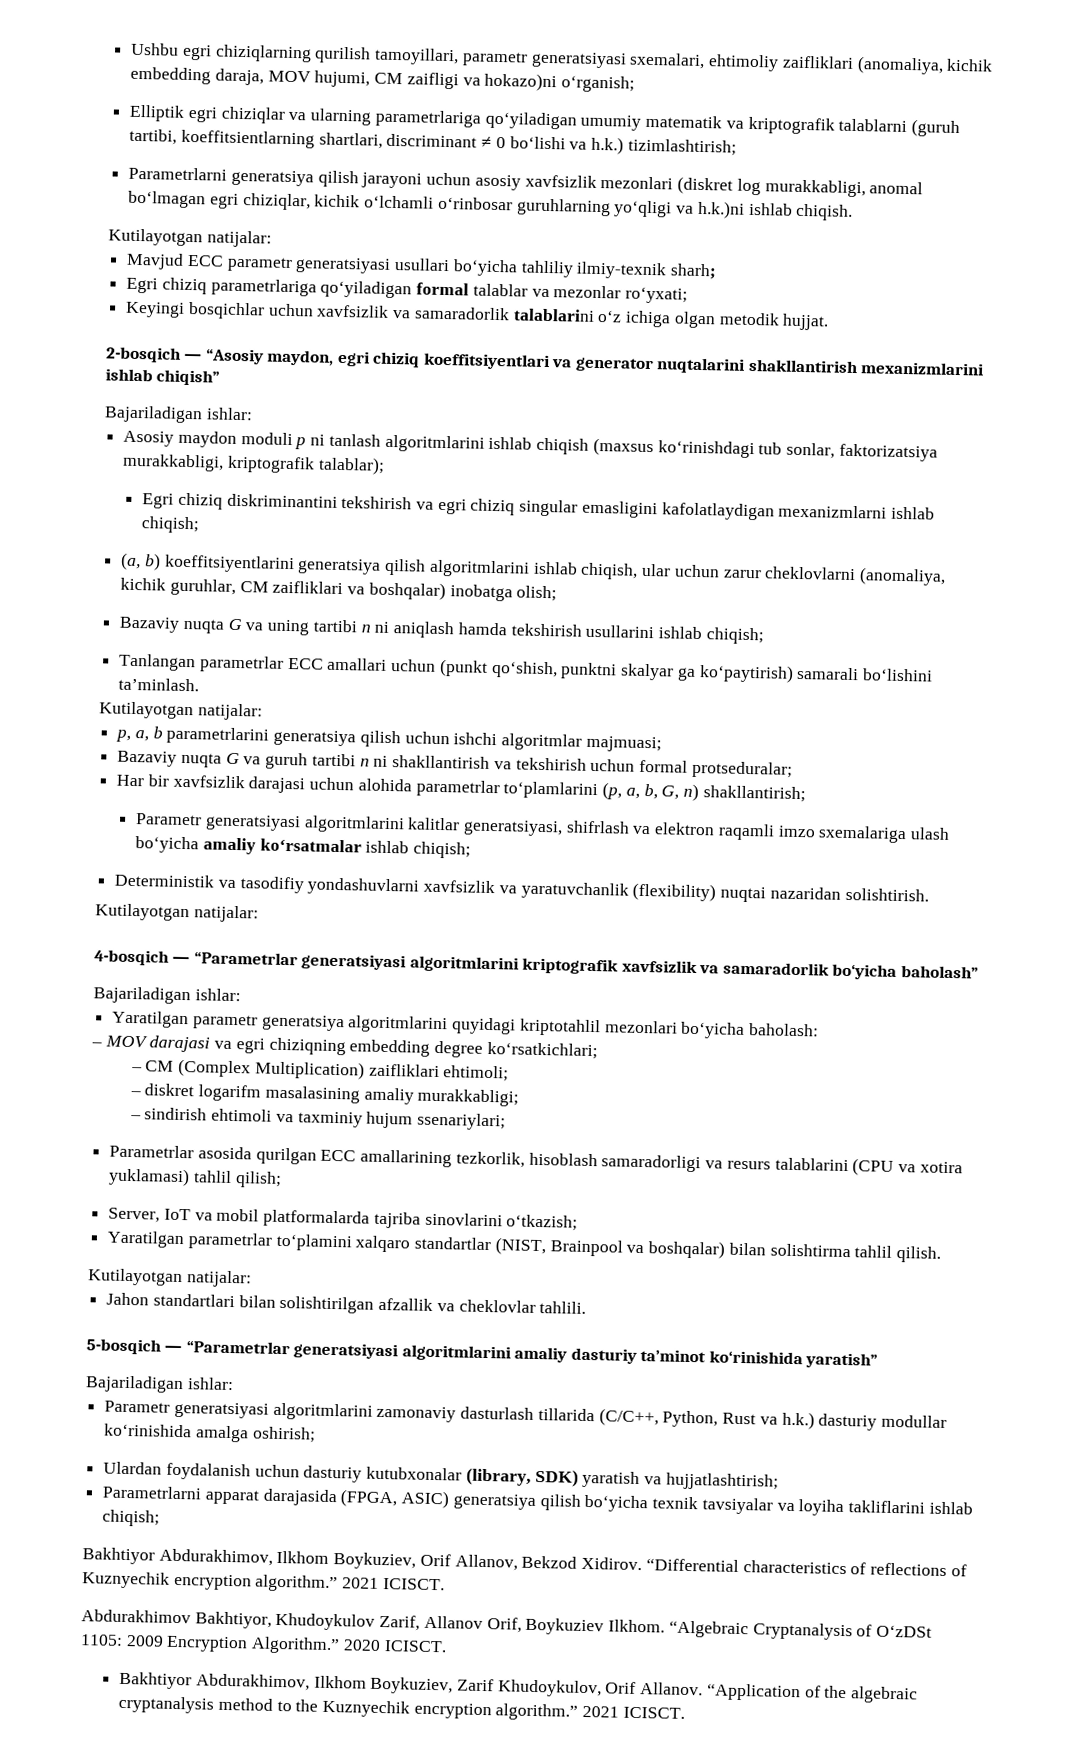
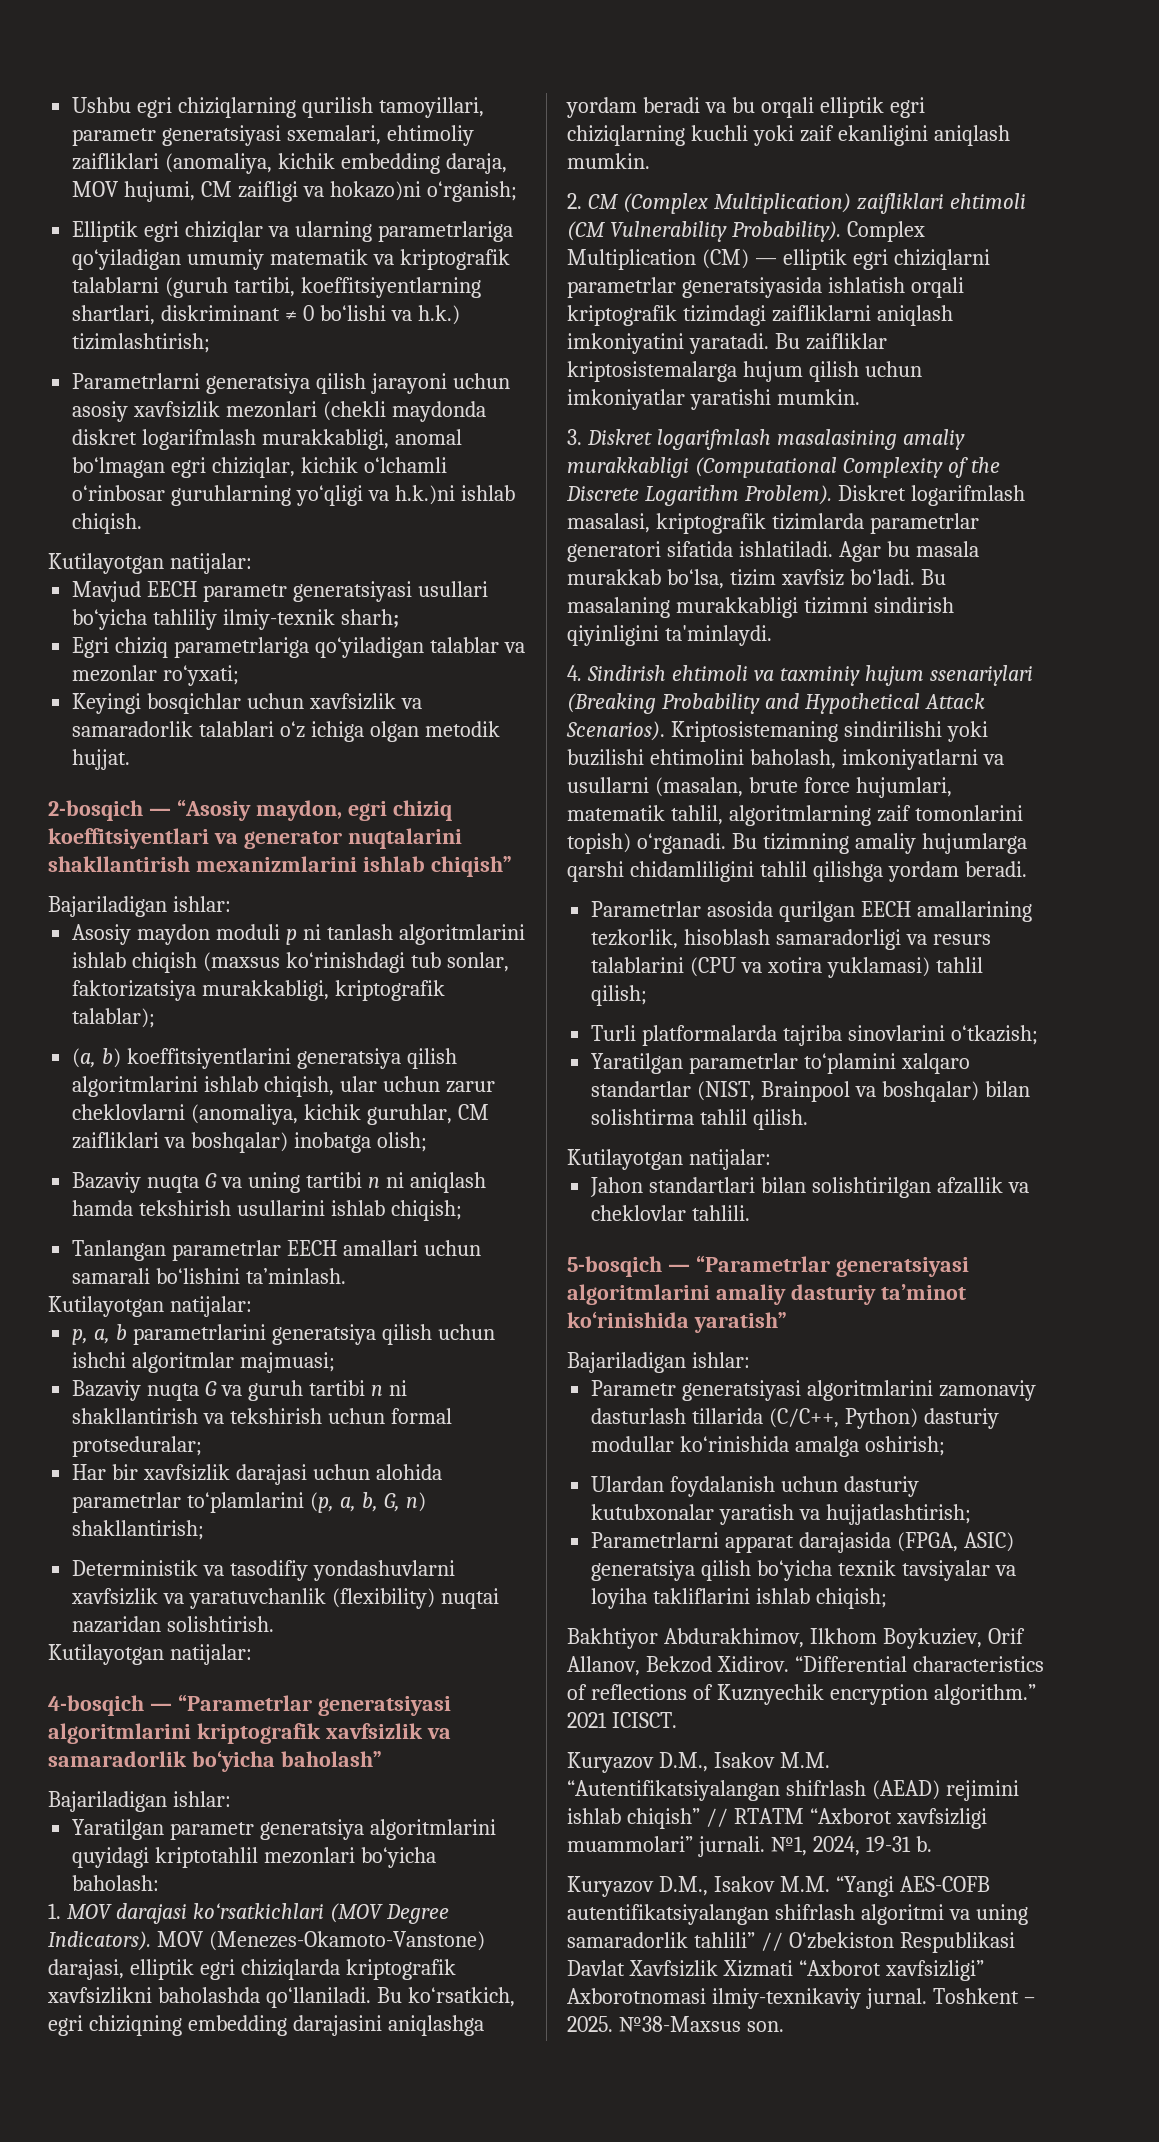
- Elliptik egri chiziqlar va ularning parametrlariga qo‘yiladigan umumiy matematik va kriptografik talablarni (guruh tartibi, koeffitsientlarning shartlari, discriminant ≠ 0 bo‘lishi va h.k.) tizimlashtirish;
+ Elliptik egri chiziqlar va ularning parametrlariga qo‘yiladigan umumiy matematik va kriptografik talablarni (guruh tartibi, koeffitsiyentlarning shartlari, diskriminant ≠ 0 bo‘lishi va h.k.) tizimlashtirish;
- Parametrlarni generatsiya qilish jarayoni uchun asosiy xavfsizlik mezonlari (diskret log murakkabligi, anomal bo‘lmagan egri chiziqlar, kichik o‘lchamli o‘rinbosar guruhlarning yo‘qligi va h.k.)ni ishlab chiqish.
+ Parametrlarni generatsiya qilish jarayoni uchun asosiy xavfsizlik mezonlari (chekli maydonda diskret logarifmlash murakkabligi, anomal bo‘lmagan egri chiziqlar, kichik o‘lchamli o‘rinbosar guruhlarning yo‘qligi va h.k.)ni ishlab chiqish.
- Mavjud ECC parametr generatsiyasi usullari bo‘yicha tahliliy ilmiy-texnik sharh;
+ Mavjud EECH parametr generatsiyasi usullari bo‘yicha tahliliy ilmiy-texnik sharh;
- Egri chiziq parametrlariga qo‘yiladigan formal talablar va mezonlar ro‘yxati;
+ Egri chiziq parametrlariga qo‘yiladigan talablar va mezonlar ro‘yxati;
- Keyingi bosqichlar uchun xavfsizlik va samaradorlik talablarini o‘z ichiga olgan metodik hujjat.
+ Keyingi bosqichlar uchun xavfsizlik va samaradorlik talablari o‘z ichiga olgan metodik hujjat.
- Egri chiziq diskriminantini tekshirish va egri chiziq singular emasligini kafolatlaydigan mexanizmlarni ishlab chiqish;
- Tanlangan parametrlar ECC amallari uchun (punkt qo‘shish, punktni skalyar ga ko‘paytirish) samarali bo‘lishini ta’minlash.
+ Tanlangan parametrlar EECH amallari uchun samarali bo‘lishini ta’minlash.
- Parametr generatsiyasi algoritmlarini kalitlar generatsiyasi, shifrlash va elektron raqamli imzo sxemalariga ulash bo‘yicha amaliy ko‘rsatmalar ishlab chiqish;
- – MOV darajasi va egri chiziqning embedding degree ko‘rsatkichlari;
- – CM (Complex Multiplication) zaifliklari ehtimoli;
- – diskret logarifm masalasining amaliy murakkabligi;
- – sindirish ehtimoli va taxminiy hujum ssenariylari;
+ 1. MOV darajasi ko‘rsatkichlari (MOV Degree Indicators). MOV (Menezes-Okamoto-Vanstone) darajasi, elliptik egri chiziqlarda kriptografik xavfsizlikni baholashda qo‘llaniladi. Bu ko‘rsatkich, egri chiziqning embedding darajasini aniqlashga yordam beradi va bu orqali elliptik egri chiziqlarning kuchli yoki zaif ekanligini aniqlash mumkin.
+ 2. CM (Complex Multiplication) zaifliklari ehtimoli (CM Vulnerability Probability). Complex Multiplication (CM) — elliptik egri chiziqlarni parametrlar generatsiyasida ishlatish orqali kriptografik tizimdagi zaifliklarni aniqlash imkoniyatini yaratadi. Bu zaifliklar kriptosistemalarga hujum qilish uchun imkoniyatlar yaratishi mumkin.
+ 3. Diskret logarifmlash masalasining amaliy murakkabligi (Computational Complexity of the Discrete Logarithm Problem). Diskret logarifmlash masalasi, kriptografik tizimlarda parametrlar generatori sifatida ishlatiladi. Agar bu masala murakkab bo‘lsa, tizim xavfsiz bo‘ladi. Bu masalaning murakkabligi tizimni sindirish qiyinligini ta'minlaydi.
+ 4. Sindirish ehtimoli va taxminiy hujum ssenariylari (Breaking Probability and Hypothetical Attack Scenarios). Kriptosistemaning sindirilishi yoki buzilishi ehtimolini baholash, imkoniyatlarni va usullarni (masalan, brute force hujumlari, matematik tahlil, algoritmlarning zaif tomonlarini topish) o‘rganadi. Bu tizimning amaliy hujumlarga qarshi chidamliligini tahlil qilishga yordam beradi.
- Parametrlar asosida qurilgan ECC amallarining tezkorlik, hisoblash samaradorligi va resurs talablarini (CPU va xotira yuklamasi) tahlil qilish;
+ Parametrlar asosida qurilgan EECH amallarining tezkorlik, hisoblash samaradorligi va resurs talablarini (CPU va xotira yuklamasi) tahlil qilish;
- Server, IoT va mobil platformalarda tajriba sinovlarini o‘tkazish;
+ Turli platformalarda tajriba sinovlarini o‘tkazish;
- Parametr generatsiyasi algoritmlarini zamonaviy dasturlash tillarida (C/C++, Python, Rust va h.k.) dasturiy modullar ko‘rinishida amalga oshirish;
+ Parametr generatsiyasi algoritmlarini zamonaviy dasturlash tillarida (C/C++, Python) dasturiy modullar ko‘rinishida amalga oshirish;
- Ulardan foydalanish uchun dasturiy kutubxonalar (library, SDK) yaratish va hujjatlashtirish;
+ Ulardan foydalanish uchun dasturiy kutubxonalar yaratish va hujjatlashtirish;
- Abdurakhimov Bakhtiyor, Khudoykulov Zarif, Allanov Orif, Boykuziev Ilkhom. “Algebraic Cryptanalysis of O‘zDSt 1105: 2009 Encryption Algorithm.” 2020 ICISCT.
- Bakhtiyor Abdurakhimov, Ilkhom Boykuziev, Zarif Khudoykulov, Orif Allanov. “Application of the algebraic cryptanalysis method to the Kuznyechik encryption algorithm.” 2021 ICISCT.
+ Kuryazov D.M., Isakov M.M. “Autentifikatsiyalangan shifrlash (AEAD) rejimini ishlab chiqish” // RTATM “Axborot xavfsizligi muammolari” jurnali. №1, 2024, 19-31 b.
+ Kuryazov D.M., Isakov M.M. “Yangi AES-COFB autentifikatsiyalangan shifrlash algoritmi va uning samaradorlik tahlili” // O‘zbekiston Respublikasi Davlat Xavfsizlik Xizmati “Axborot xavfsizligi” Axborotnomasi ilmiy-texnikaviy jurnal. Toshkent – 2025. №38-Maxsus son.

